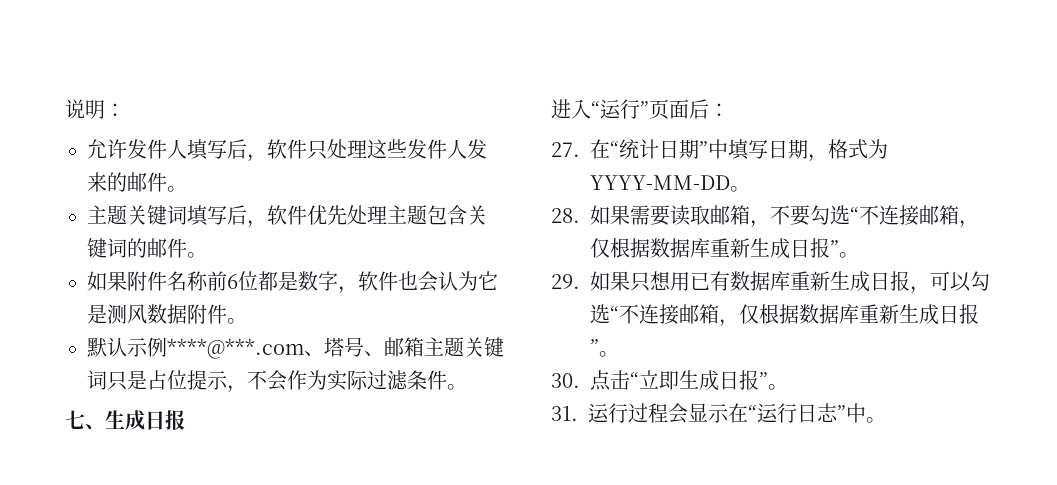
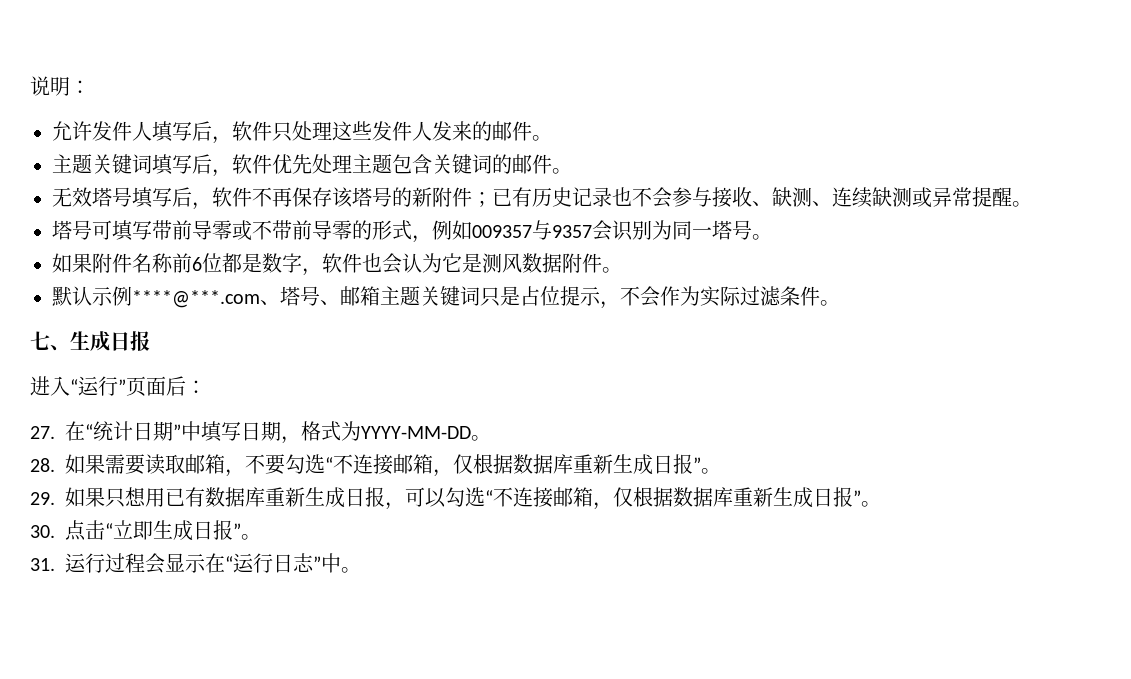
+ 无效塔号填写后，软件不再保存该塔号的新附件；已有历史记录也不会参与接收、缺测、连续缺测或异常提醒。
+ 塔号可填写带前导零或不带前导零的形式，例如009357与9357会识别为同一塔号。

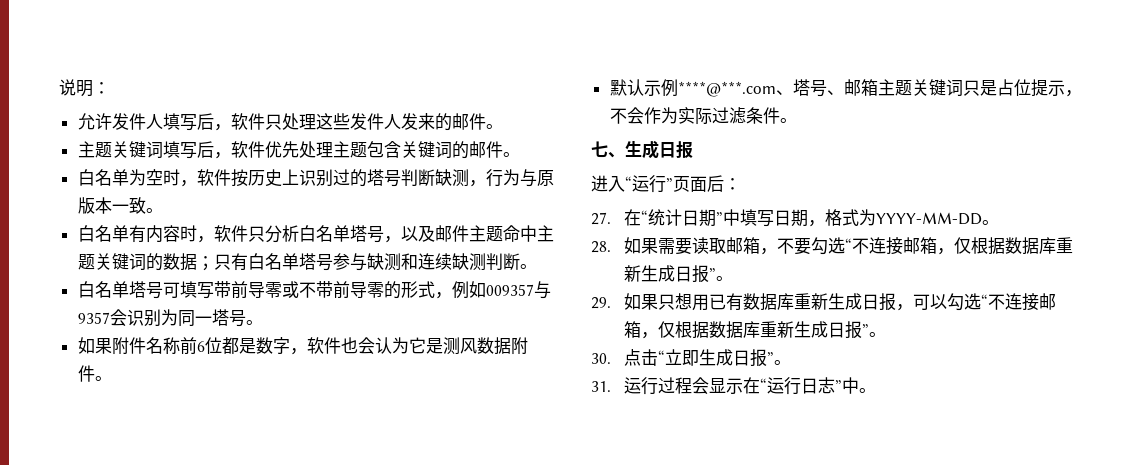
- 无效塔号填写后，软件不再保存该塔号的新附件；已有历史记录也不会参与接收、缺测、连续缺测或异常提醒。
- 塔号可填写带前导零或不带前导零的形式，例如009357与9357会识别为同一塔号。
+ 白名单为空时，软件按历史上识别过的塔号判断缺测，行为与原版本一致。
+ 白名单有内容时，软件只分析白名单塔号，以及邮件主题命中主题关键词的数据；只有白名单塔号参与缺测和连续缺测判断。
+ 白名单塔号可填写带前导零或不带前导零的形式，例如009357与9357会识别为同一塔号。

